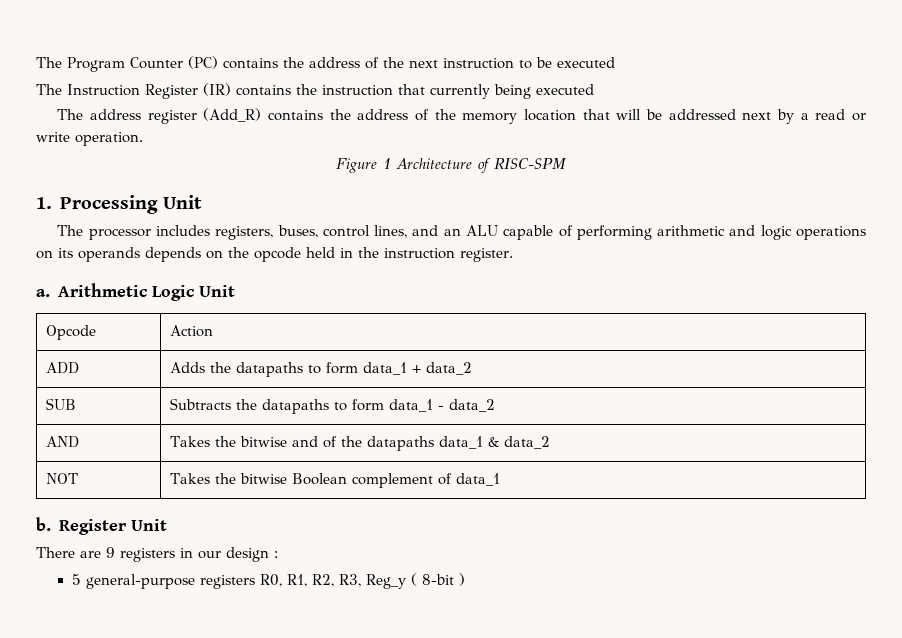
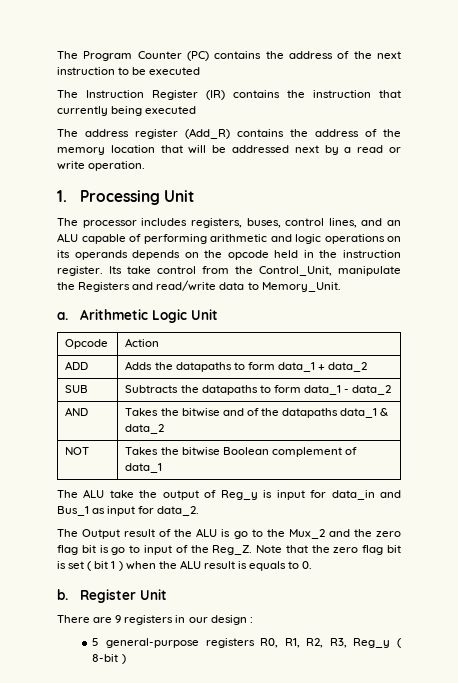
- Figure 1 Architecture of RISC-SPM
+ Its take control from the Control_Unit, manipulate the Registers and read/write data to Memory_Unit.
+ The ALU take the output of Reg_y is input for data_in and Bus_1 as input for data_2.
+ The Output result of the ALU is go to the Mux_2 and the zero flag bit is go to input of the Reg_Z. Note that the zero flag bit is set ( bit 1 ) when the ALU result is equals to 0.

